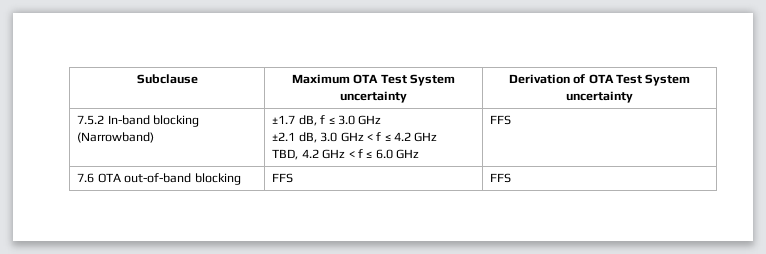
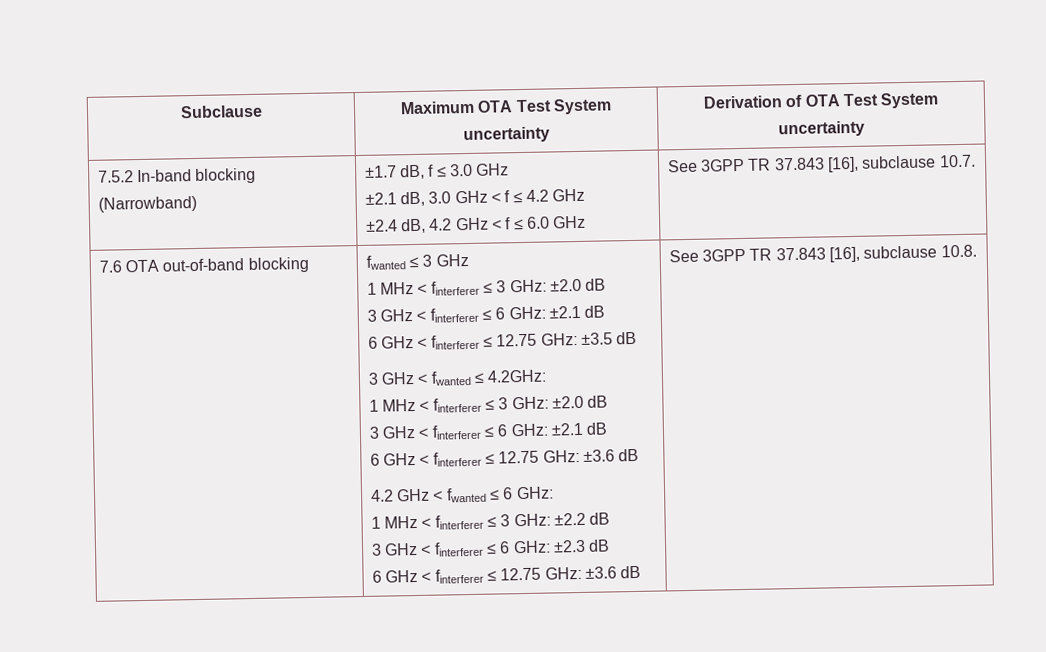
  7.5.2 In-band blocking (Narrowband) | ±1.7 dB, f ≤ 3.0 GHz
  ±2.1 dB, 3.0 GHz < f ≤ 4.2 GHz
- TBD, 4.2 GHz < f ≤ 6.0 GHz | FFS
- 7.6 OTA out-of-band blocking | FFS | FFS
+ ±2.4 dB, 4.2 GHz < f ≤ 6.0 GHz | See 3GPP TR 37.843 [16], subclause 10.7.
+ 7.6 OTA out-of-band blocking | fwanted ≤ 3 GHz
+ 1 MHz < finterferer ≤ 3 GHz: ±2.0 dB
+ 3 GHz < finterferer ≤ 6 GHz: ±2.1 dB
+ 6 GHz < finterferer ≤ 12.75 GHz: ±3.5 dB
+ 3 GHz < fwanted ≤ 4.2GHz:
+ 1 MHz < finterferer ≤ 3 GHz: ±2.0 dB
+ 3 GHz < finterferer ≤ 6 GHz: ±2.1 dB
+ 6 GHz < finterferer ≤ 12.75 GHz: ±3.6 dB
+ 4.2 GHz < fwanted ≤ 6 GHz:
+ 1 MHz < finterferer ≤ 3 GHz: ±2.2 dB
+ 3 GHz < finterferer ≤ 6 GHz: ±2.3 dB
+ 6 GHz < finterferer ≤ 12.75 GHz: ±3.6 dB | See 3GPP TR 37.843 [16], subclause 10.8.

